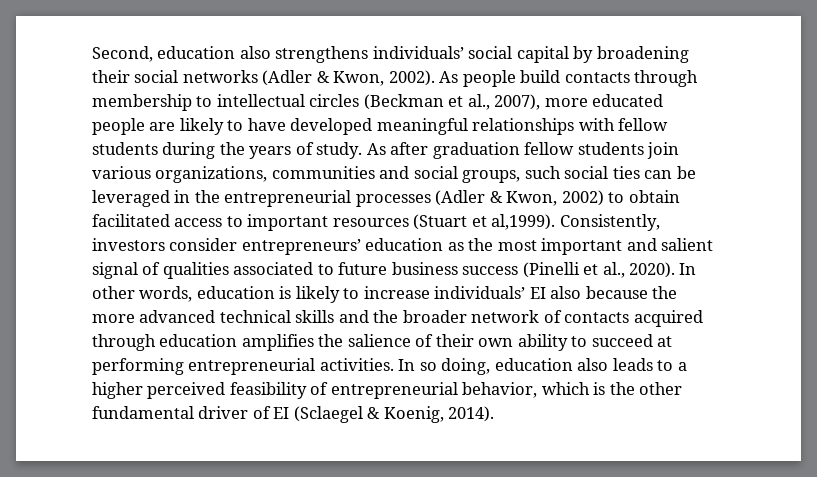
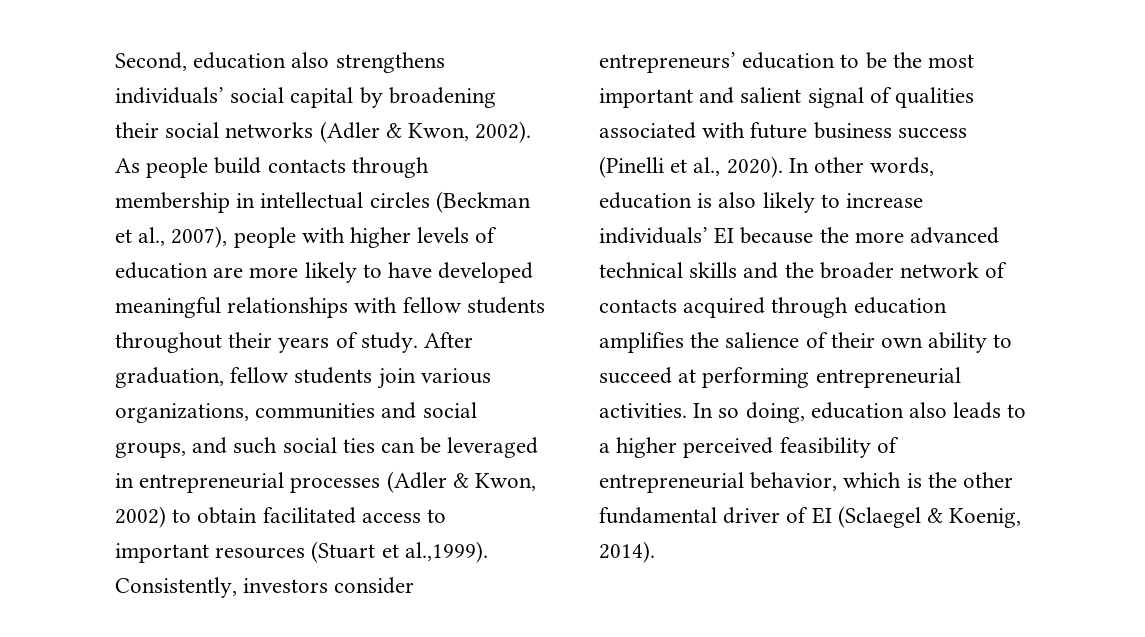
- As people build contacts through membership to intellectual circles (Beckman et al., 2007), more educated people are likely to have developed meaningful relationships with fellow students during the years of study.
+ As people build contacts through membership in intellectual circles (Beckman et al., 2007), people with higher levels of education are more likely to have developed meaningful relationships with fellow students throughout their years of study.
- As after graduation fellow students join various organizations, communities and social groups, such social ties can be leveraged in the entrepreneurial processes (Adler & Kwon, 2002) to obtain facilitated access to important resources (Stuart et al,1999). Consistently, investors consider entrepreneurs’ education as the most important and salient signal of qualities associated to future business success (Pinelli et al., 2020).
+ After graduation, fellow students join various organizations, communities and social groups, and such social ties can be leveraged in entrepreneurial processes (Adler & Kwon, 2002) to obtain facilitated access to important resources (Stuart et al.,1999). Consistently, investors consider entrepreneurs’ education to be the most important and salient signal of qualities associated with future business success (Pinelli et al., 2020).
- In other words, education is likely to increase individuals’ EI also because the more advanced technical skills and the broader network of contacts acquired through education amplifies the salience of their own ability to succeed at performing entrepreneurial activities.
+ In other words, education is also likely to increase individuals’ EI because the more advanced technical skills and the broader network of contacts acquired through education amplifies the salience of their own ability to succeed at performing entrepreneurial activities.

